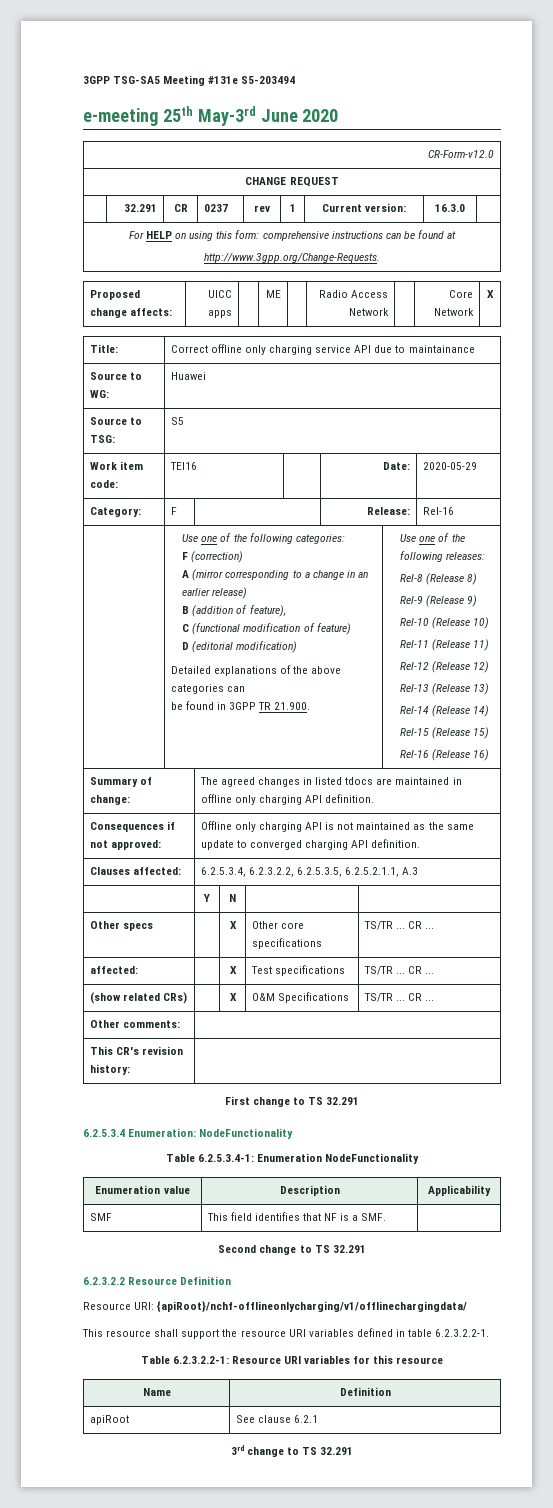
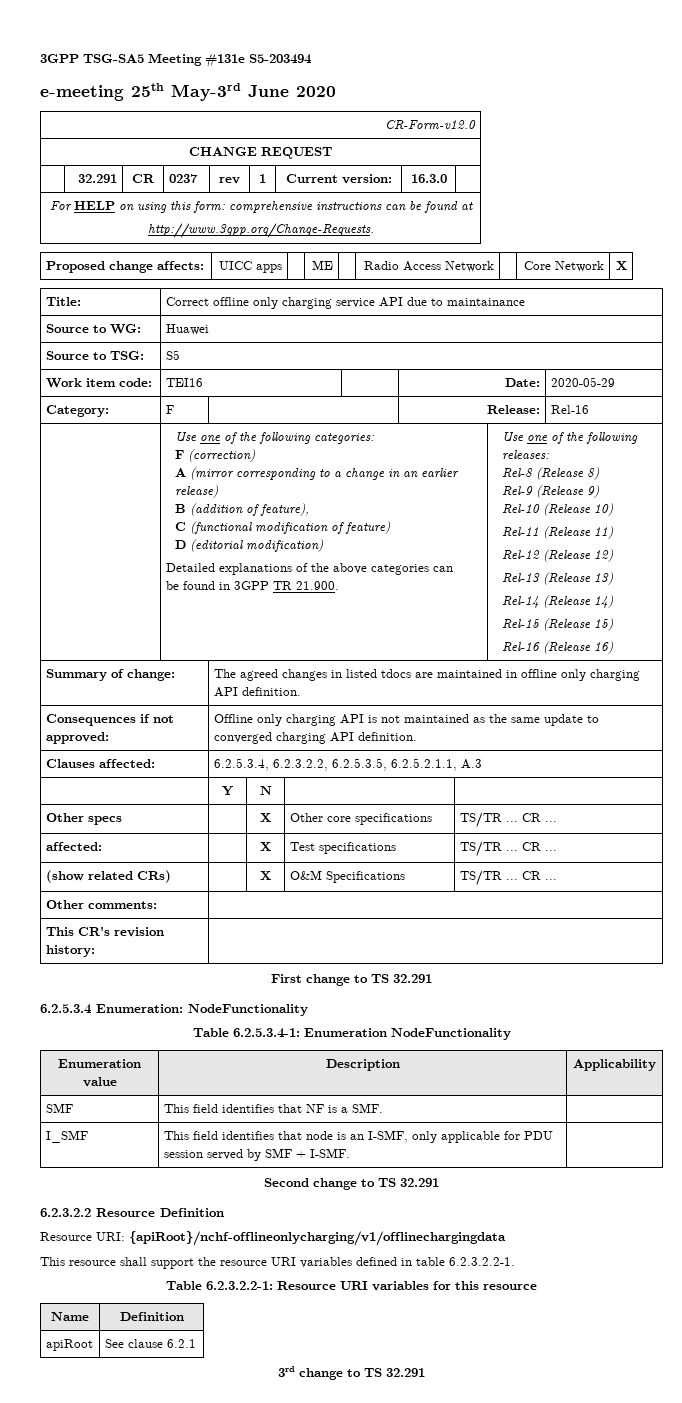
+ I_SMF | This field identifies that node is an I-SMF, only applicable for PDU session served by SMF + I-SMF. |
- Resource URI: {apiRoot}/nchf-offlineonlycharging/v1/offlinechargingdata/
+ Resource URI: {apiRoot}/nchf-offlineonlycharging/v1/offlinechargingdata

